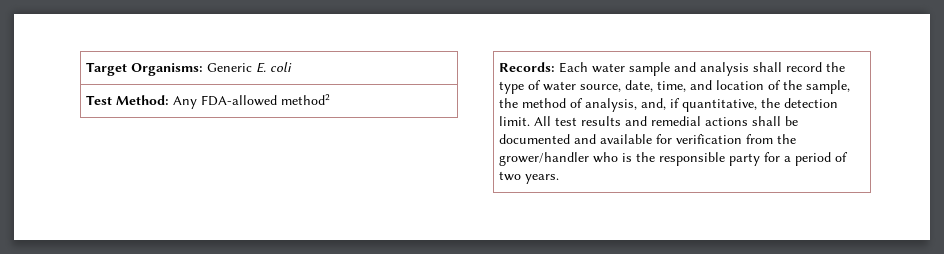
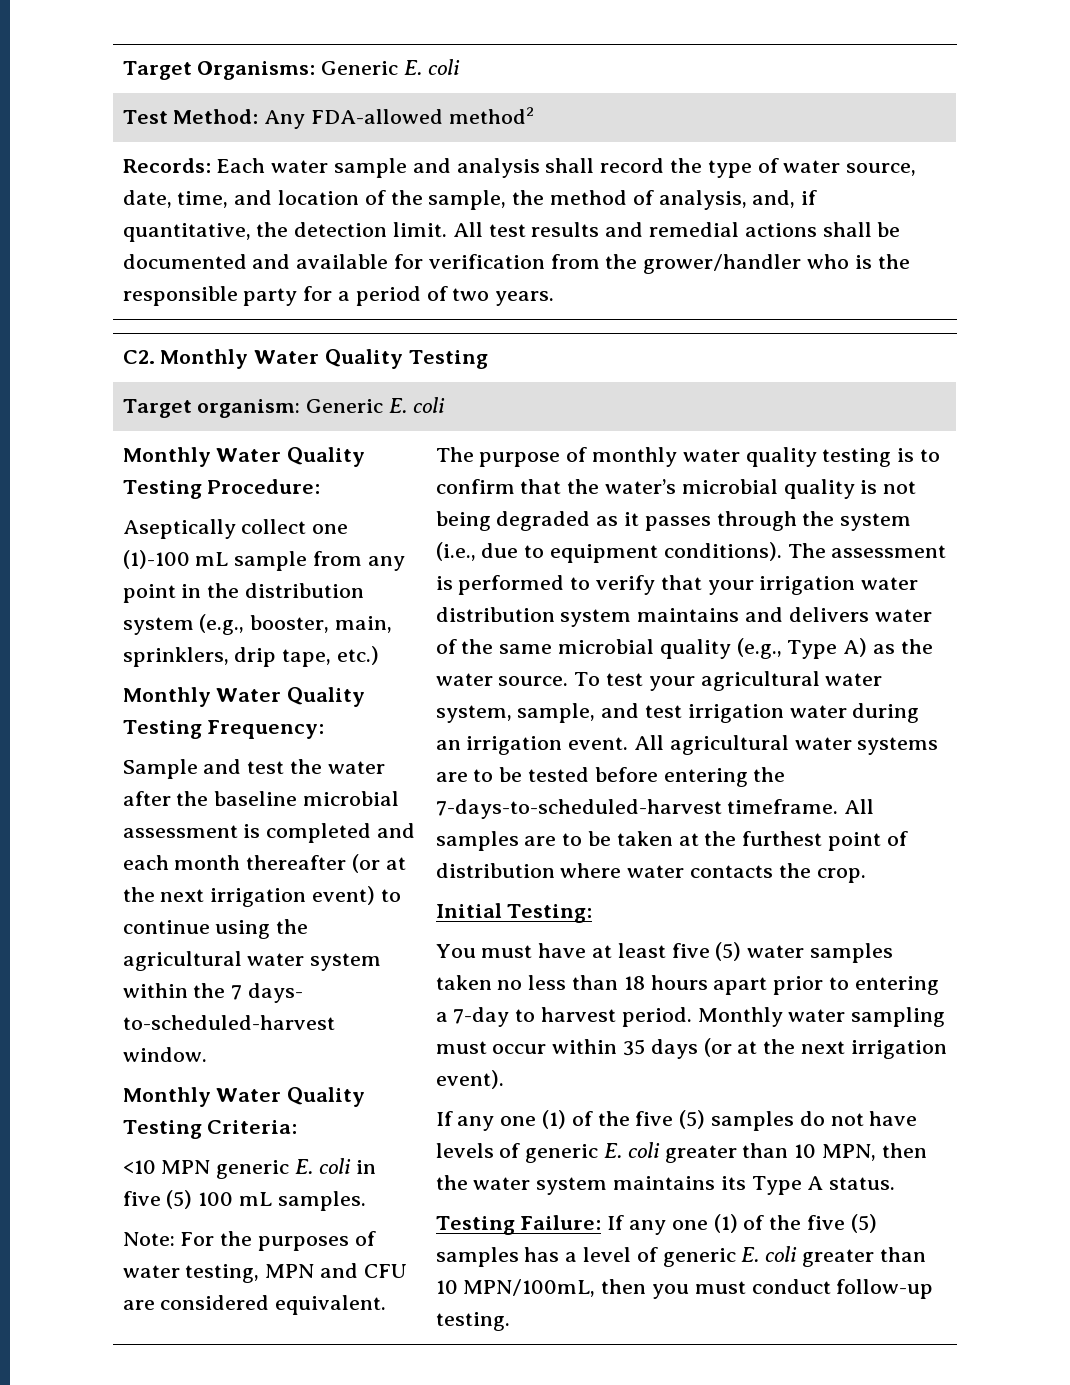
+ C2. Monthly Water Quality Testing
+ Target organism: Generic E. coli
+ Monthly Water Quality Testing Procedure:
+ Aseptically collect one (1)-100 mL sample from any point in the distribution system (e.g., booster, main, sprinklers, drip tape, etc.)
+ Monthly Water Quality Testing Frequency:
+ Sample and test the water after the baseline microbial assessment is completed and each month thereafter (or at the next irrigation event) to continue using the agricultural water system within the 7 days- to-scheduled-harvest window.
+ Monthly Water Quality Testing Criteria:
+ <10 MPN generic E. coli in five (5) 100 mL samples.
+ Note: For the purposes of water testing, MPN and CFU are considered equivalent. | The purpose of monthly water quality testing is to confirm that the water’s microbial quality is not being degraded as it passes through the system (i.e., due to equipment conditions). The assessment is performed to verify that your irrigation water distribution system maintains and delivers water of the same microbial quality (e.g., Type A) as the water source. To test your agricultural water system, sample, and test irrigation water during an irrigation event. All agricultural water systems are to be tested before entering the 7-days-to-scheduled-harvest timeframe. All samples are to be taken at the furthest point of distribution where water contacts the crop.
+ Initial Testing:
+ You must have at least five (5) water samples taken no less than 18 hours apart prior to entering a 7-day to harvest period. Monthly water sampling must occur within 35 days (or at the next irrigation event).
+ If any one (1) of the five (5) samples do not have levels of generic E. coli greater than 10 MPN, then the water system maintains its Type A status.
+ Testing Failure: If any one (1) of the five (5) samples has a level of generic E. coli greater than 10 MPN/100mL, then you must conduct follow-up testing.

